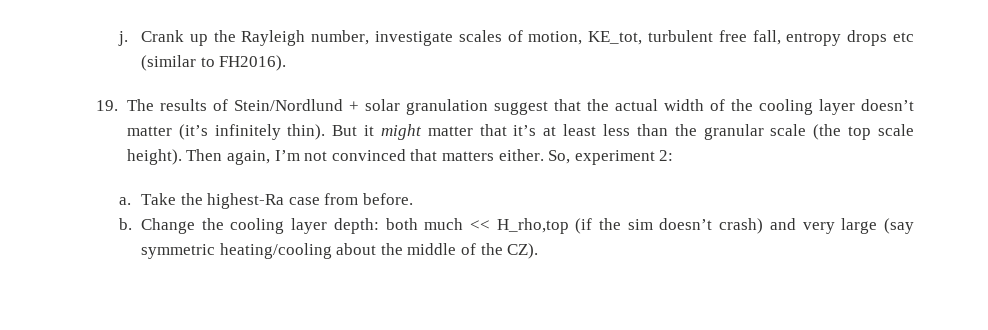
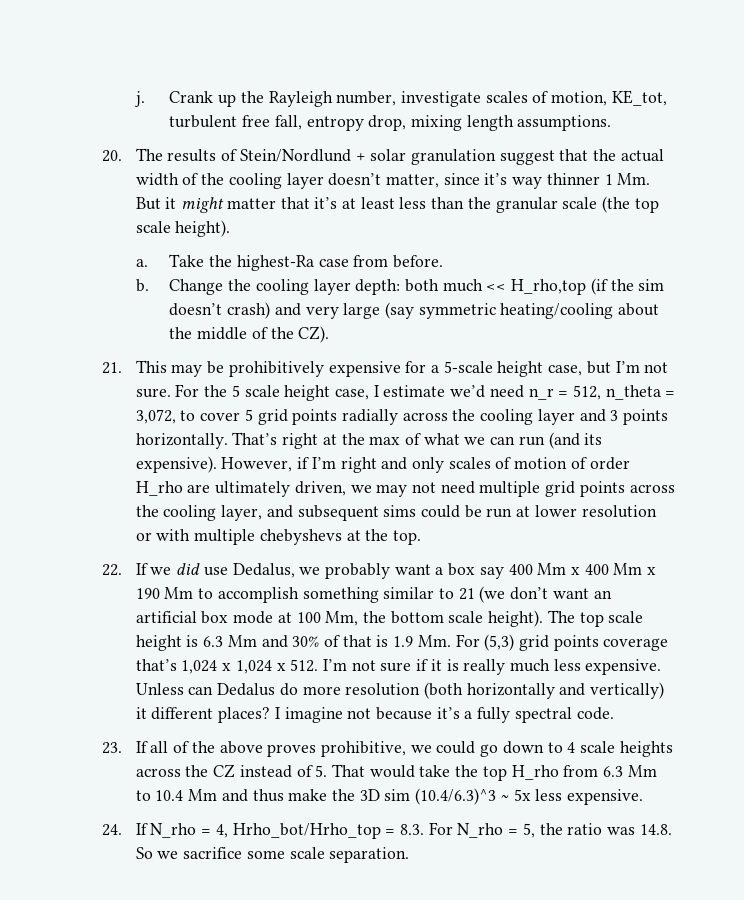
- Crank up the Rayleigh number, investigate scales of motion, KE_tot, turbulent free fall, entropy drops etc (similar to FH2016).
- 19. The results of Stein/Nordlund + solar granulation suggest that the actual width of the cooling layer doesn’t matter (it’s infinitely thin). But it might matter that it’s at least less than the granular scale (the top scale height). Then again, I’m not convinced that matters either. So, experiment 2:
+ Crank up the Rayleigh number, investigate scales of motion, KE_tot, turbulent free fall, entropy drop, mixing length assumptions.
+ 20. The results of Stein/Nordlund + solar granulation suggest that the actual width of the cooling layer doesn’t matter, since it’s way thinner 1 Mm. But it might matter that it’s at least less than the granular scale (the top scale height).
+ 21. This may be prohibitively expensive for a 5-scale height case, but I’m not sure. For the 5 scale height case, I estimate we’d need n_r = 512, n_theta = 3,072, to cover 5 grid points radially across the cooling layer and 3 points horizontally. That’s right at the max of what we can run (and its expensive). However, if I’m right and only scales of motion of order H_rho are ultimately driven, we may not need multiple grid points across the cooling layer, and subsequent sims could be run at lower resolution or with multiple chebyshevs at the top.
+ 22. If we did use Dedalus, we probably want a box say 400 Mm x 400 Mm x 190 Mm to accomplish something similar to 21 (we don’t want an artificial box mode at 100 Mm, the bottom scale height). The top scale height is 6.3 Mm and 30% of that is 1.9 Mm. For (5,3) grid points coverage that’s 1,024 x 1,024 x 512. I’m not sure if it is really much less expensive. Unless can Dedalus do more resolution (both horizontally and vertically) it different places? I imagine not because it’s a fully spectral code.
+ 23. If all of the above proves prohibitive, we could go down to 4 scale heights across the CZ instead of 5. That would take the top H_rho from 6.3 Mm to 10.4 Mm and thus make the 3D sim (10.4/6.3)^3 ~ 5x less expensive.
+ 24. If N_rho = 4, Hrho_bot/Hrho_top = 8.3. For N_rho = 5, the ratio was 14.8. So we sacrifice some scale separation.

